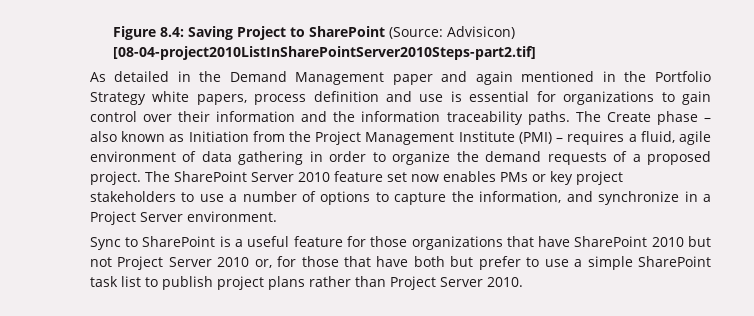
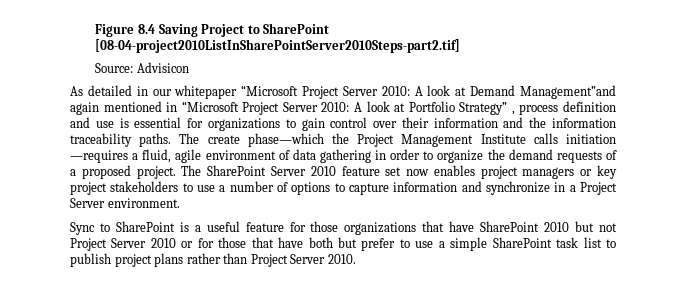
- Figure 8.4: Saving Project to SharePoint (Source: Advisicon) [08-04-project2010ListInSharePointServer2010Steps-part2.tif]
+ Figure 8.4 Saving Project to SharePoint [08-04-project2010ListInSharePointServer2010Steps-part2.tif]
+ Source: Advisicon
- As detailed in the Demand Management paper and again mentioned in the Portfolio Strategy white papers, process definition and use is essential for organizations to gain control over their information and the information traceability paths.
+ As detailed in our whitepaper “Microsoft Project Server 2010: A look at Demand Management”and again mentioned in “Microsoft Project Server 2010: A look at Portfolio Strategy” , process definition and use is essential for organizations to gain control over their information and the information traceability paths.
- The Create phase – also known as Initiation from the Project Management Institute (PMI) – requires a fluid, agile environment of data gathering in order to organize the demand requests of a proposed project.
+ The create phase—which the Project Management Institute calls initiation —requires a fluid, agile environment of data gathering in order to organize the demand requests of a proposed project.
- The SharePoint Server 2010 feature set now enables PMs or key project stakeholders to use a number of options to capture the information, and synchronize in a Project Server environment.
+ The SharePoint Server 2010 feature set now enables project managers or key project stakeholders to use a number of options to capture information and synchronize in a Project Server environment.
- Sync to SharePoint is a useful feature for those organizations that have SharePoint 2010 but not Project Server 2010 or, for those that have both but prefer to use a simple SharePoint task list to publish project plans rather than Project Server 2010.
+ Sync to SharePoint is a useful feature for those organizations that have SharePoint 2010 but not Project Server 2010 or for those that have both but prefer to use a simple SharePoint task list to publish project plans rather than Project Server 2010.

